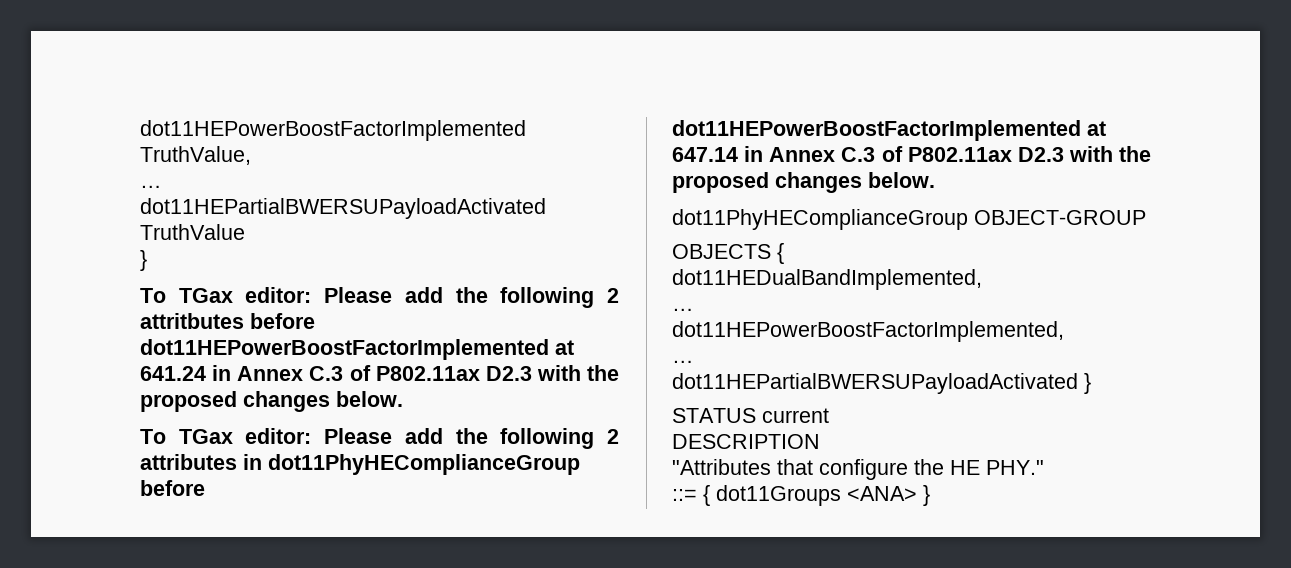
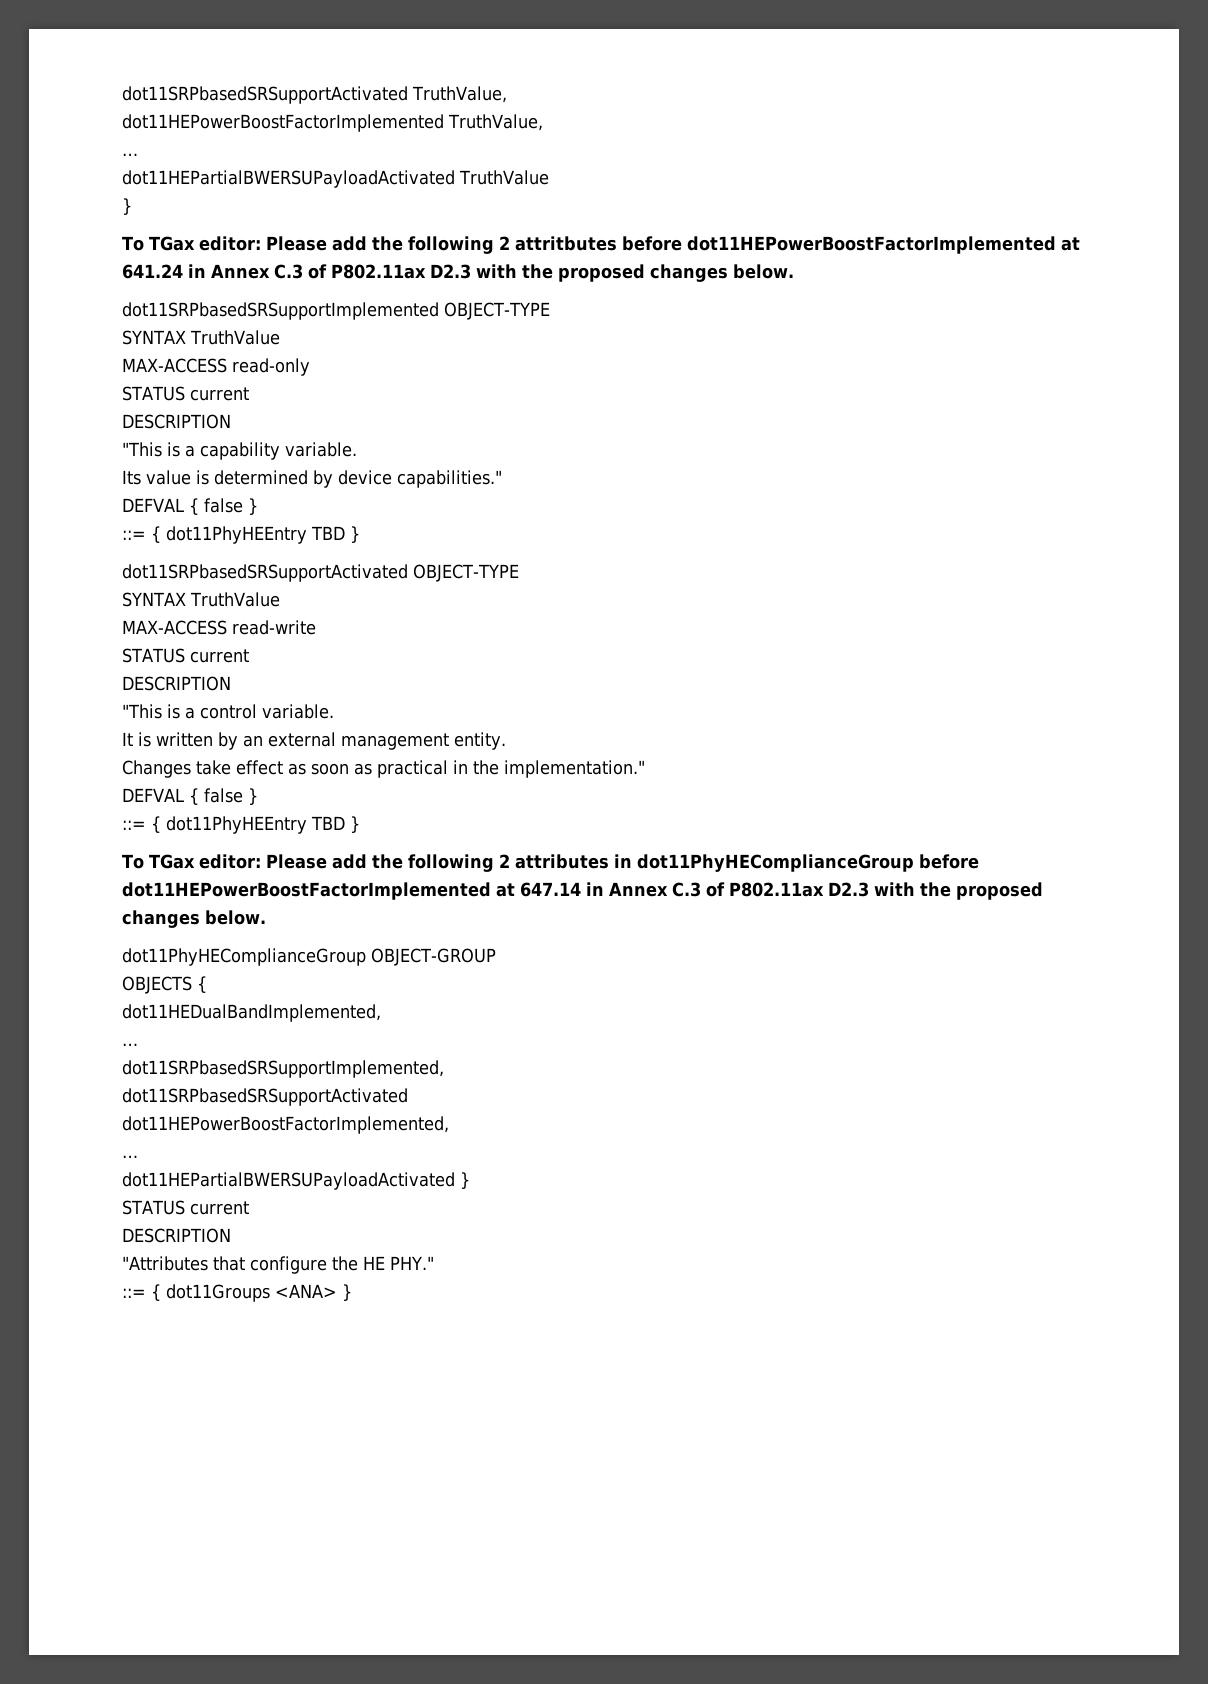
+ dot11SRPbasedSRSupportActivated TruthValue,
+ dot11SRPbasedSRSupportImplemented OBJECT-TYPE
+ SYNTAX TruthValue
+ MAX-ACCESS read-only
+ STATUS current
+ DESCRIPTION
+ "This is a capability variable.
+ Its value is determined by device capabilities."
+ DEFVAL { false }
+ ::= { dot11PhyHEEntry TBD }
+ dot11SRPbasedSRSupportActivated OBJECT-TYPE
+ SYNTAX TruthValue
+ MAX-ACCESS read-write
+ STATUS current
+ DESCRIPTION
+ "This is a control variable.
+ It is written by an external management entity.
+ Changes take effect as soon as practical in the implementation."
+ DEFVAL { false }
+ ::= { dot11PhyHEEntry TBD }
+ dot11SRPbasedSRSupportImplemented,
+ dot11SRPbasedSRSupportActivated

